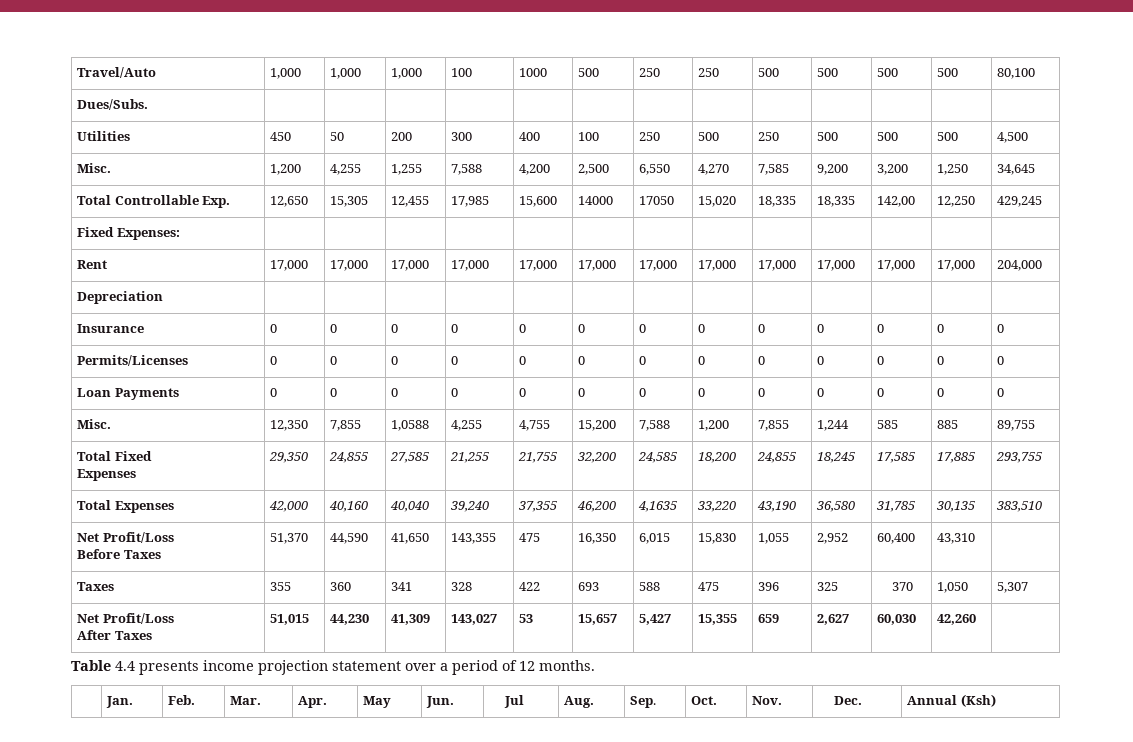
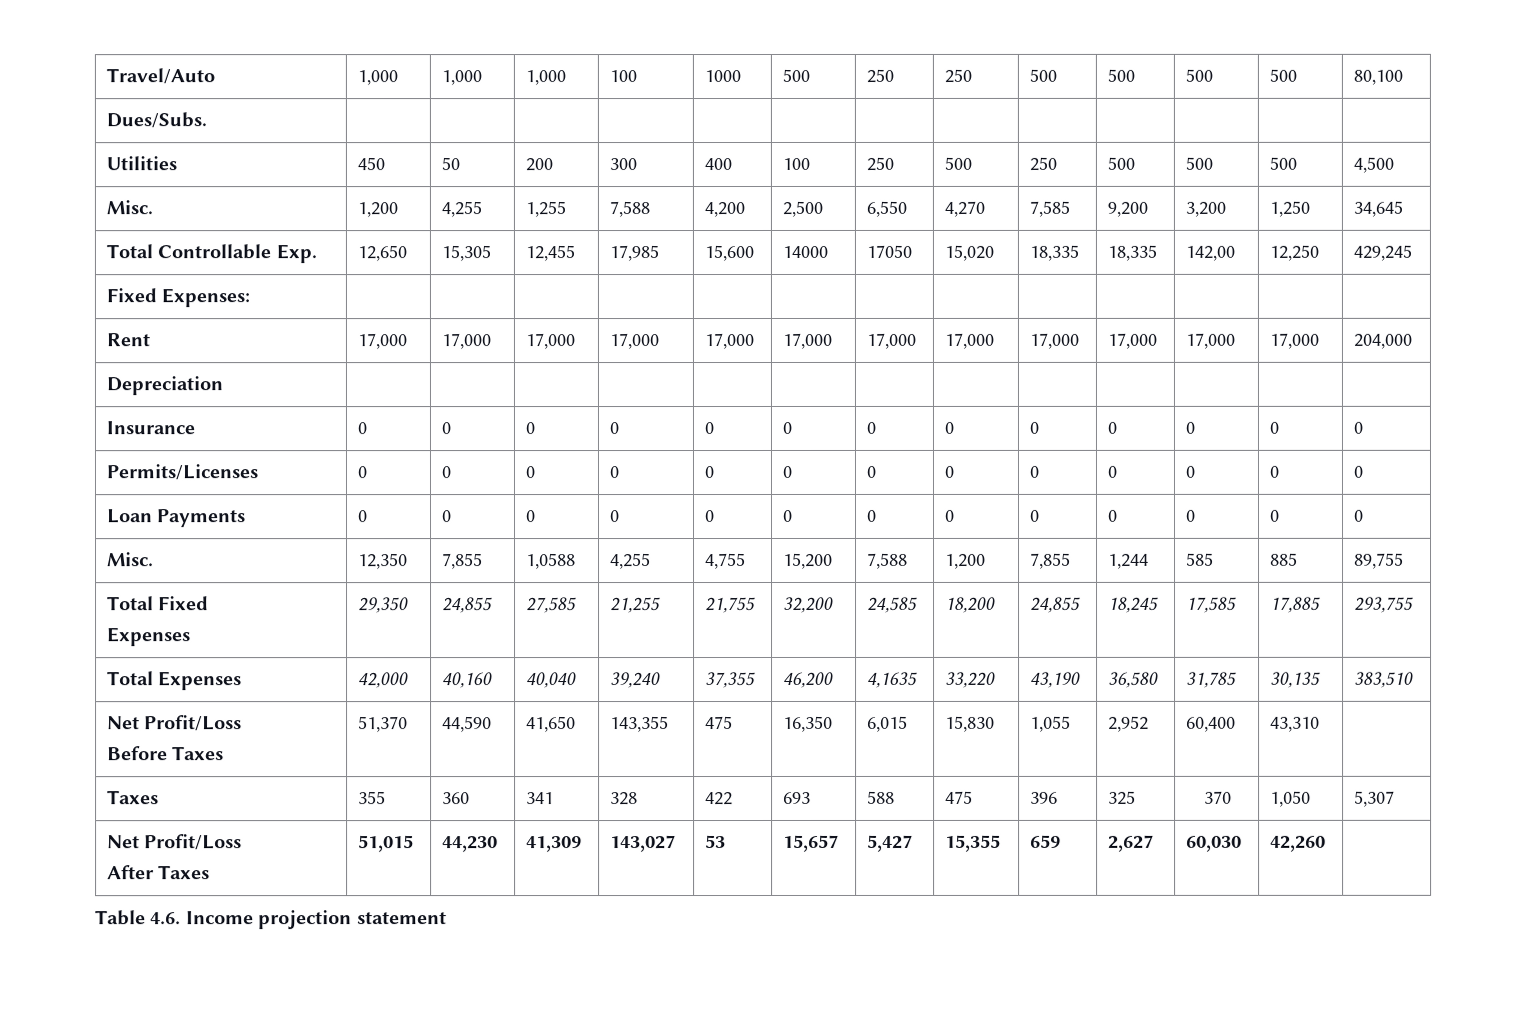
- Table 4.4 presents income projection statement over a period of 12 months.
- | Jan. | Feb. | Mar. | Apr. | May | Jun. | Jul | Aug. | Sep. | Oct. | Nov. | Dec. | Annual (Ksh)
+ Table 4.6. Income projection statement

